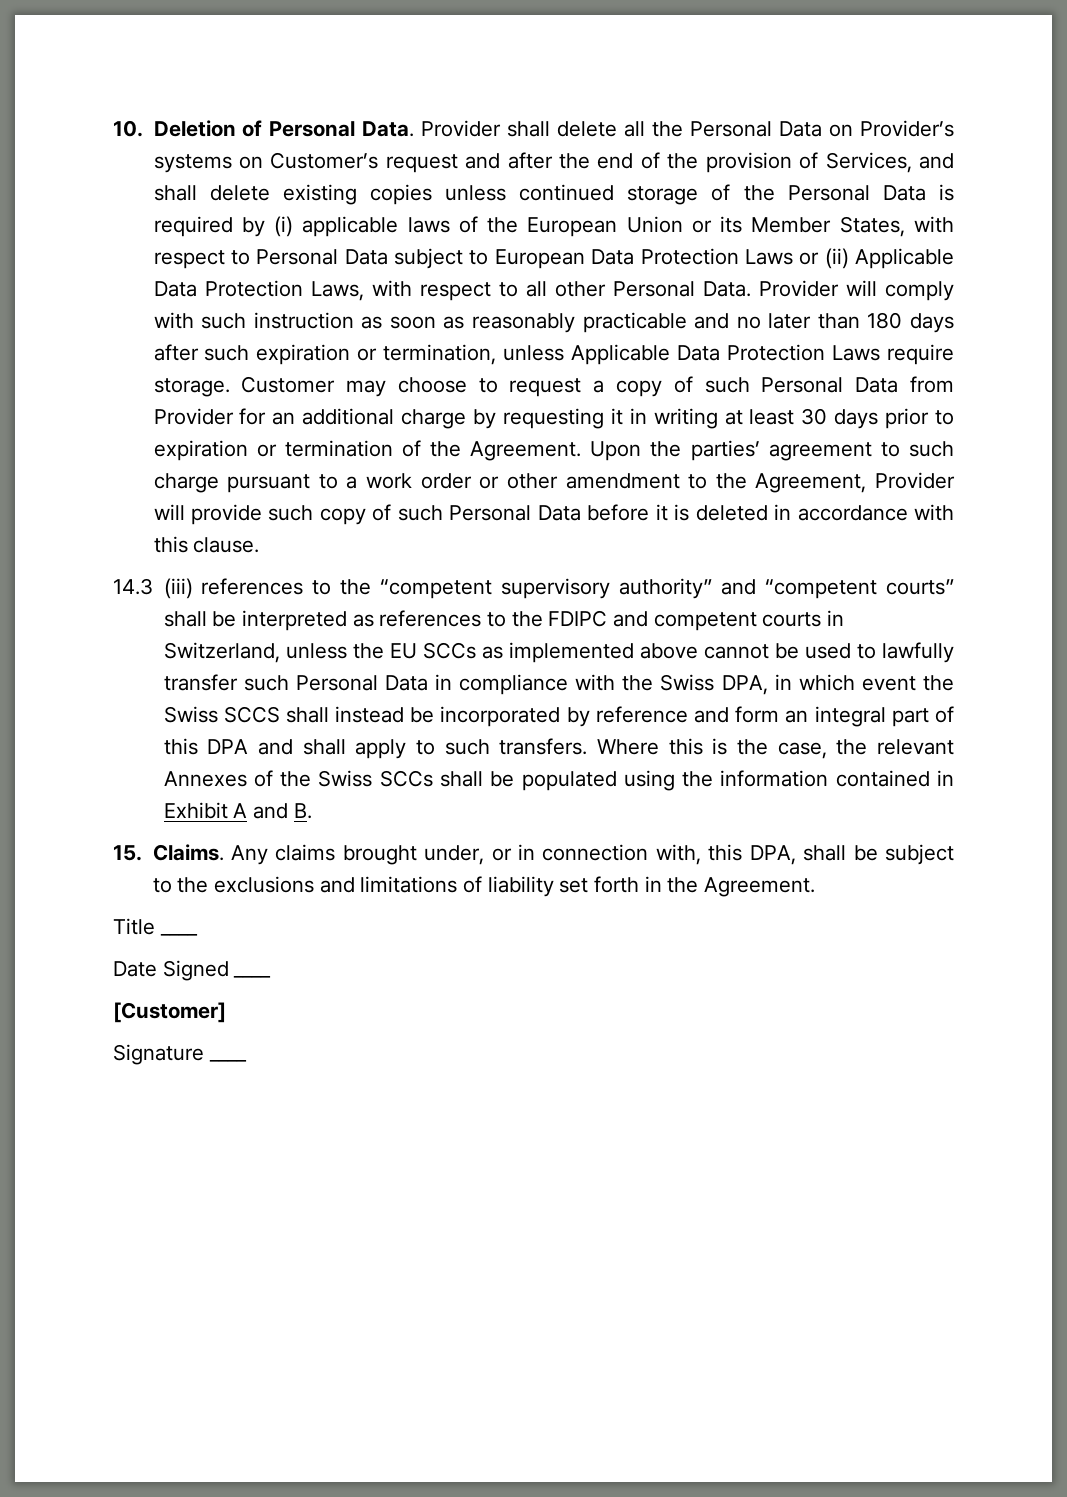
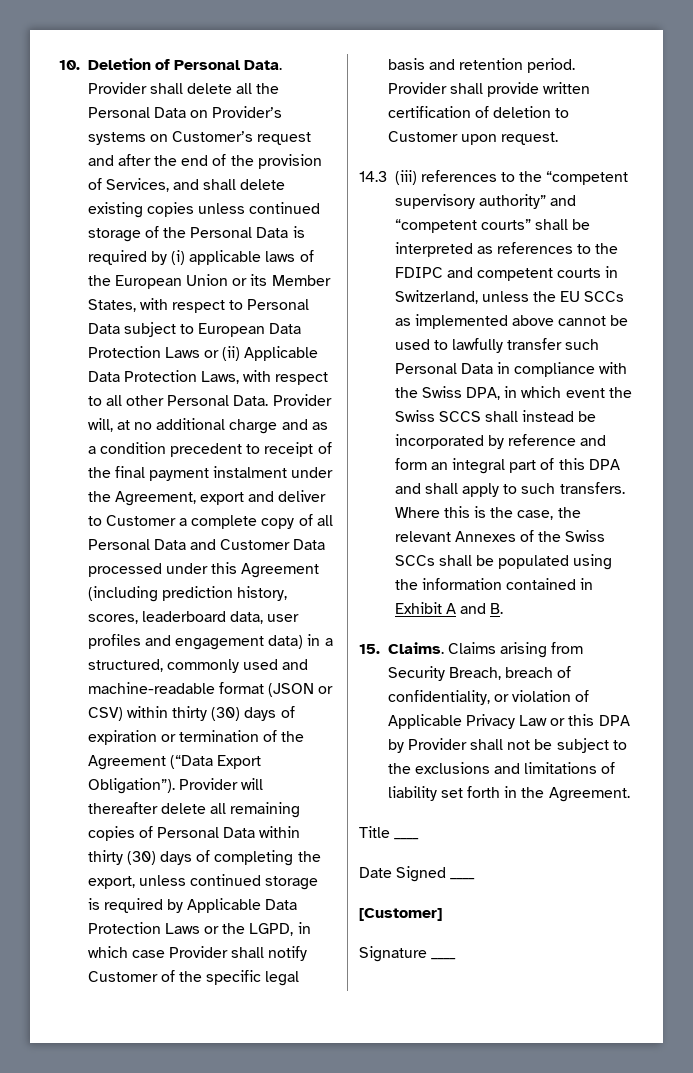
- Provider will comply with such instruction as soon as reasonably practicable and no later than 180 days after such expiration or termination, unless Applicable Data Protection Laws require storage. Customer may choose to request a copy of such Personal Data from Provider for an additional charge by requesting it in writing at least 30 days prior to expiration or termination of the Agreement. Upon the parties’ agreement to such charge pursuant to a work order or other amendment to the Agreement, Provider will provide such copy of such Personal Data before it is deleted in accordance with this clause.
+ Provider will, at no additional charge and as a condition precedent to receipt of the final payment instalment under the Agreement, export and deliver to Customer a complete copy of all Personal Data and Customer Data processed under this Agreement (including prediction history, scores, leaderboard data, user profiles and engagement data) in a structured, commonly used and machine-readable format (JSON or CSV) within thirty (30) days of expiration or termination of the Agreement (“Data Export Obligation”). Provider will thereafter delete all remaining copies of Personal Data within thirty (30) days of completing the export, unless continued storage is required by Applicable Data Protection Laws or the LGPD, in which case Provider shall notify Customer of the specific legal basis and retention period. Provider shall provide written certification of deletion to Customer upon request.
- Any claims brought under, or in connection with, this DPA, shall be subject to the exclusions and limitations of liability set forth in the Agreement.
+ Claims arising from Security Breach, breach of confidentiality, or violation of Applicable Privacy Law or this DPA by Provider shall not be subject to the exclusions and limitations of liability set forth in the Agreement.

